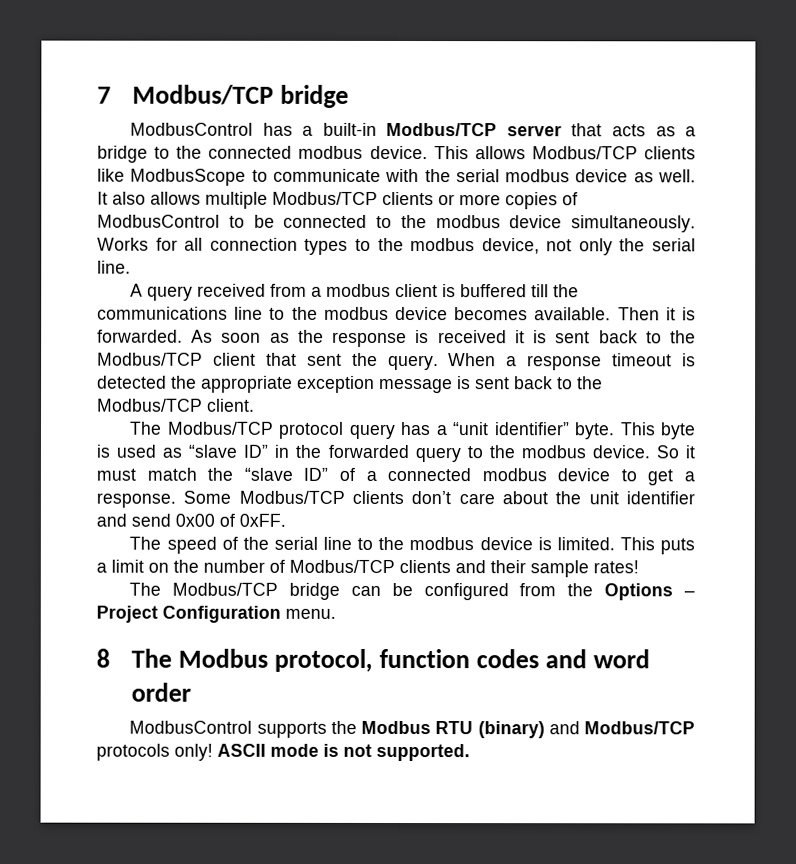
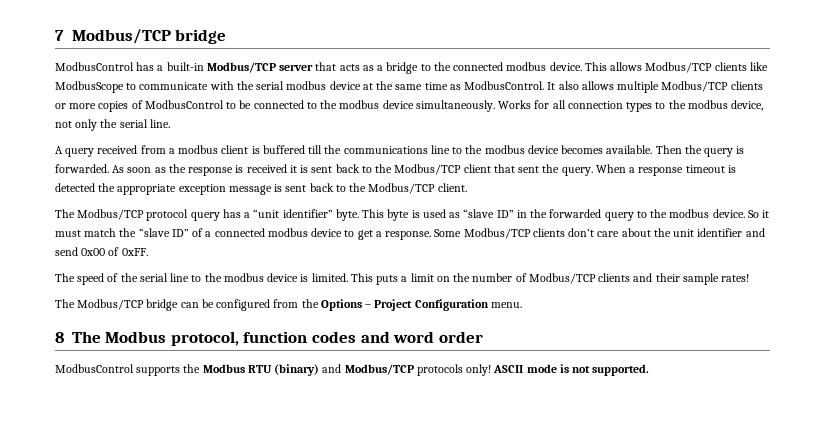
- This allows Modbus/TCP clients like ModbusScope to communicate with the serial modbus device as well.
+ This allows Modbus/TCP clients like ModbusScope to communicate with the serial modbus device at the same time as ModbusControl.
- Then it is forwarded.
+ Then the query is forwarded.

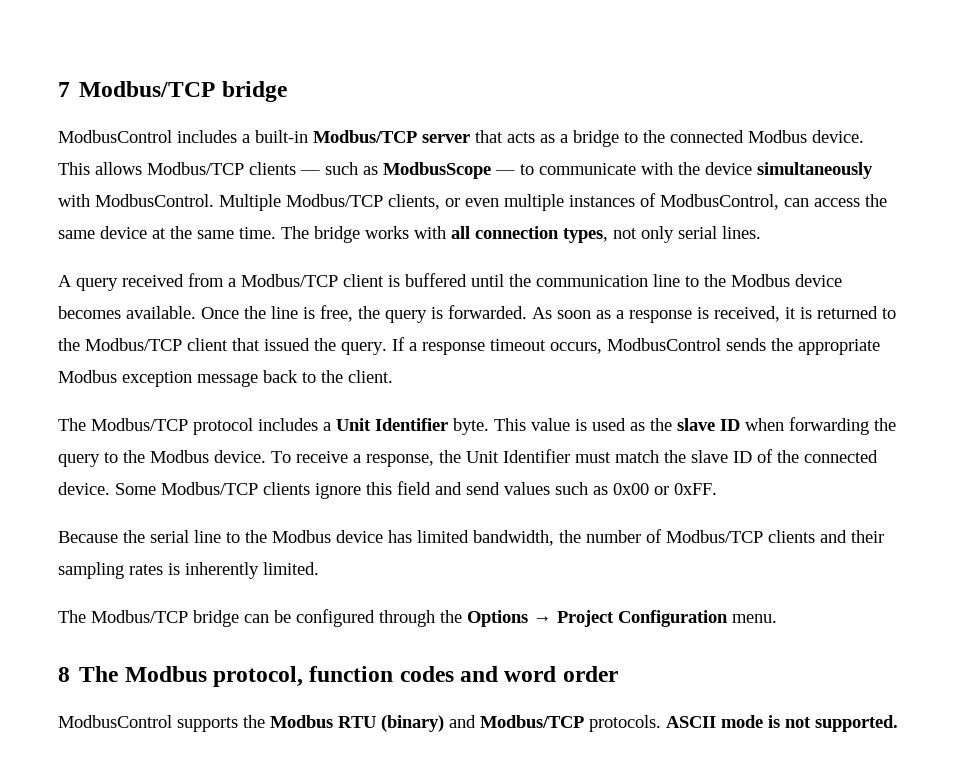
- ModbusControl has a built-in Modbus/TCP server that acts as a bridge to the connected modbus device.
+ ModbusControl includes a built-in Modbus/TCP server that acts as a bridge to the connected Modbus device.
- This allows Modbus/TCP clients like ModbusScope to communicate with the serial modbus device at the same time as ModbusControl. It also allows multiple Modbus/TCP clients or more copies of ModbusControl to be connected to the modbus device simultaneously. Works for all connection types to the modbus device, not only the serial line.
+ This allows Modbus/TCP clients — such as ModbusScope — to communicate with the device simultaneously with ModbusControl. Multiple Modbus/TCP clients, or even multiple instances of ModbusControl, can access the same device at the same time. The bridge works with all connection types, not only serial lines.
- A query received from a modbus client is buffered till the communications line to the modbus device becomes available.
+ A query received from a Modbus/TCP client is buffered until the communication line to the Modbus device becomes available.
- Then the query is forwarded.
+ Once the line is free, the query is forwarded.
- As soon as the response is received it is sent back to the Modbus/TCP client that sent the query.
+ As soon as a response is received, it is returned to the Modbus/TCP client that issued the query.
- When a response timeout is detected the appropriate exception message is sent back to the Modbus/TCP client.
+ If a response timeout occurs, ModbusControl sends the appropriate Modbus exception message back to the client.
- The Modbus/TCP protocol query has a “unit identifier” byte.
+ The Modbus/TCP protocol includes a Unit Identifier byte.
- This byte is used as “slave ID” in the forwarded query to the modbus device. So it must match the “slave ID” of a connected modbus device to get a response. Some Modbus/TCP clients don’t care about the unit identifier and send 0x00 of 0xFF.
- The speed of the serial line to the modbus device is limited. This puts a limit on the number of Modbus/TCP clients and their sample rates!
+ This value is used as the slave ID when forwarding the query to the Modbus device. To receive a response, the Unit Identifier must match the slave ID of the connected device. Some Modbus/TCP clients ignore this field and send values such as 0x00 or 0xFF.
+ Because the serial line to the Modbus device has limited bandwidth, the number of Modbus/TCP clients and their sampling rates is inherently limited.
- The Modbus/TCP bridge can be configured from the Options – Project Configuration menu.
+ The Modbus/TCP bridge can be configured through the Options → Project Configuration menu.
- ModbusControl supports the Modbus RTU (binary) and Modbus/TCP protocols only!
+ ModbusControl supports the Modbus RTU (binary) and Modbus/TCP protocols.

